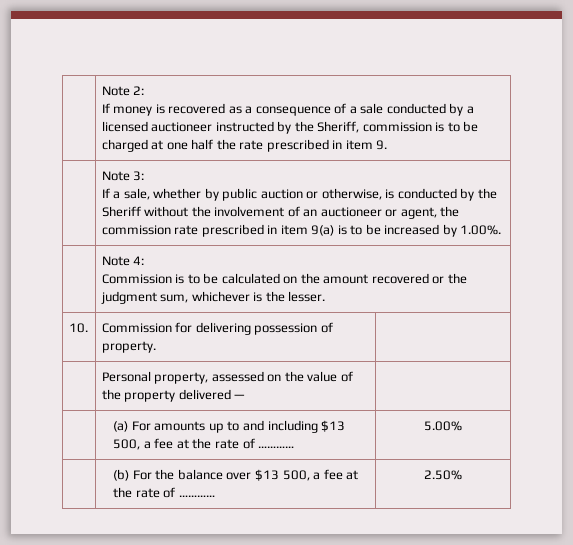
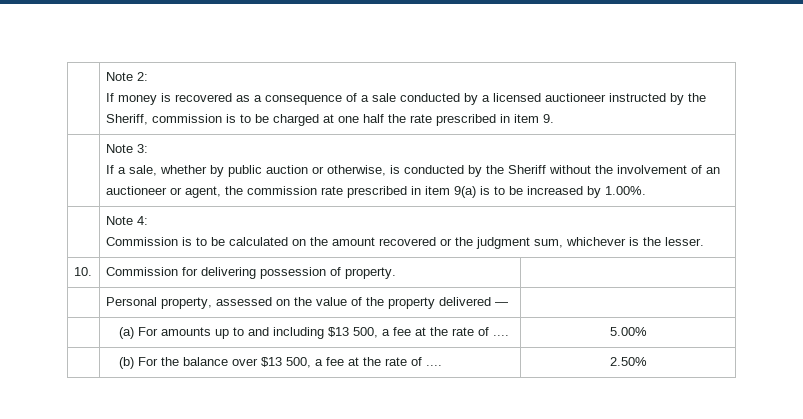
- | (a) For amounts up to and including $13 500, a fee at the rate of ………… | 5.00%
+ | (a) For amounts up to and including $13 500, a fee at the rate of .... | 5.00%
- | (b) For the balance over $13 500, a fee at the rate of ………… | 2.50%
+ | (b) For the balance over $13 500, a fee at the rate of .... | 2.50%

